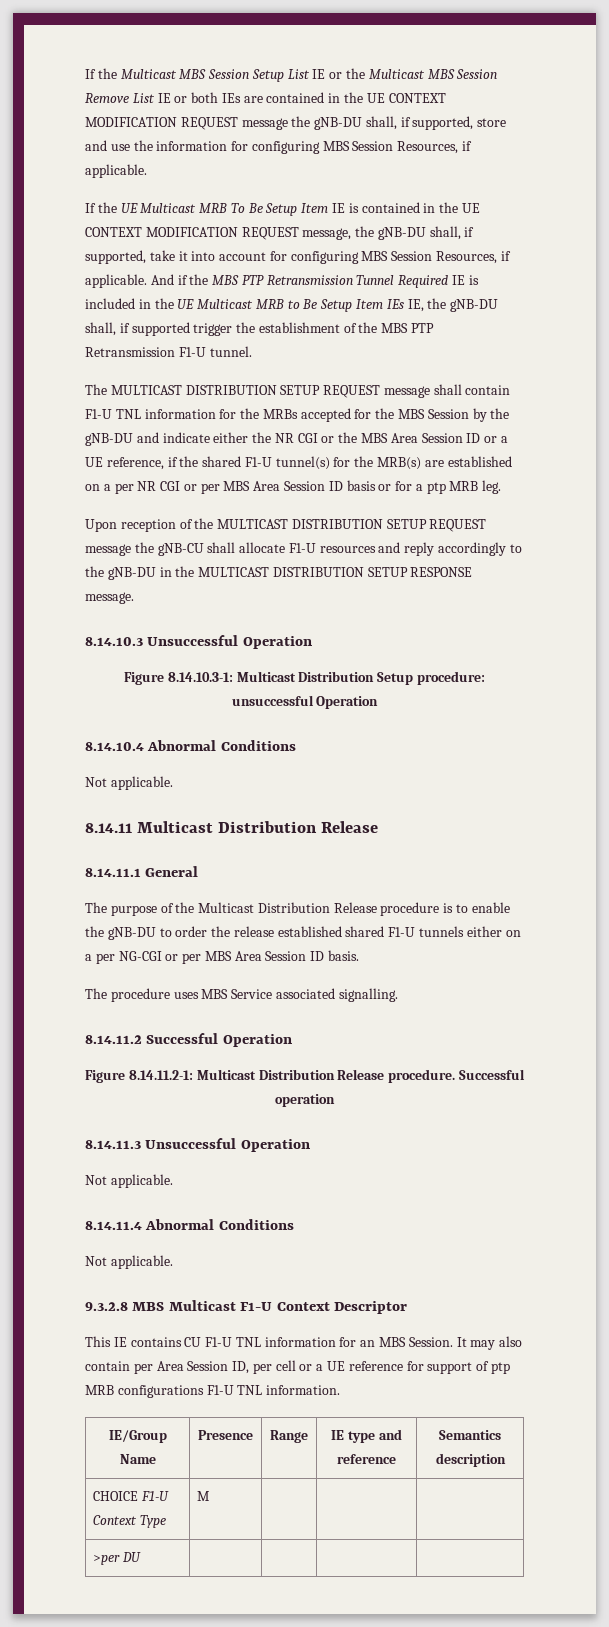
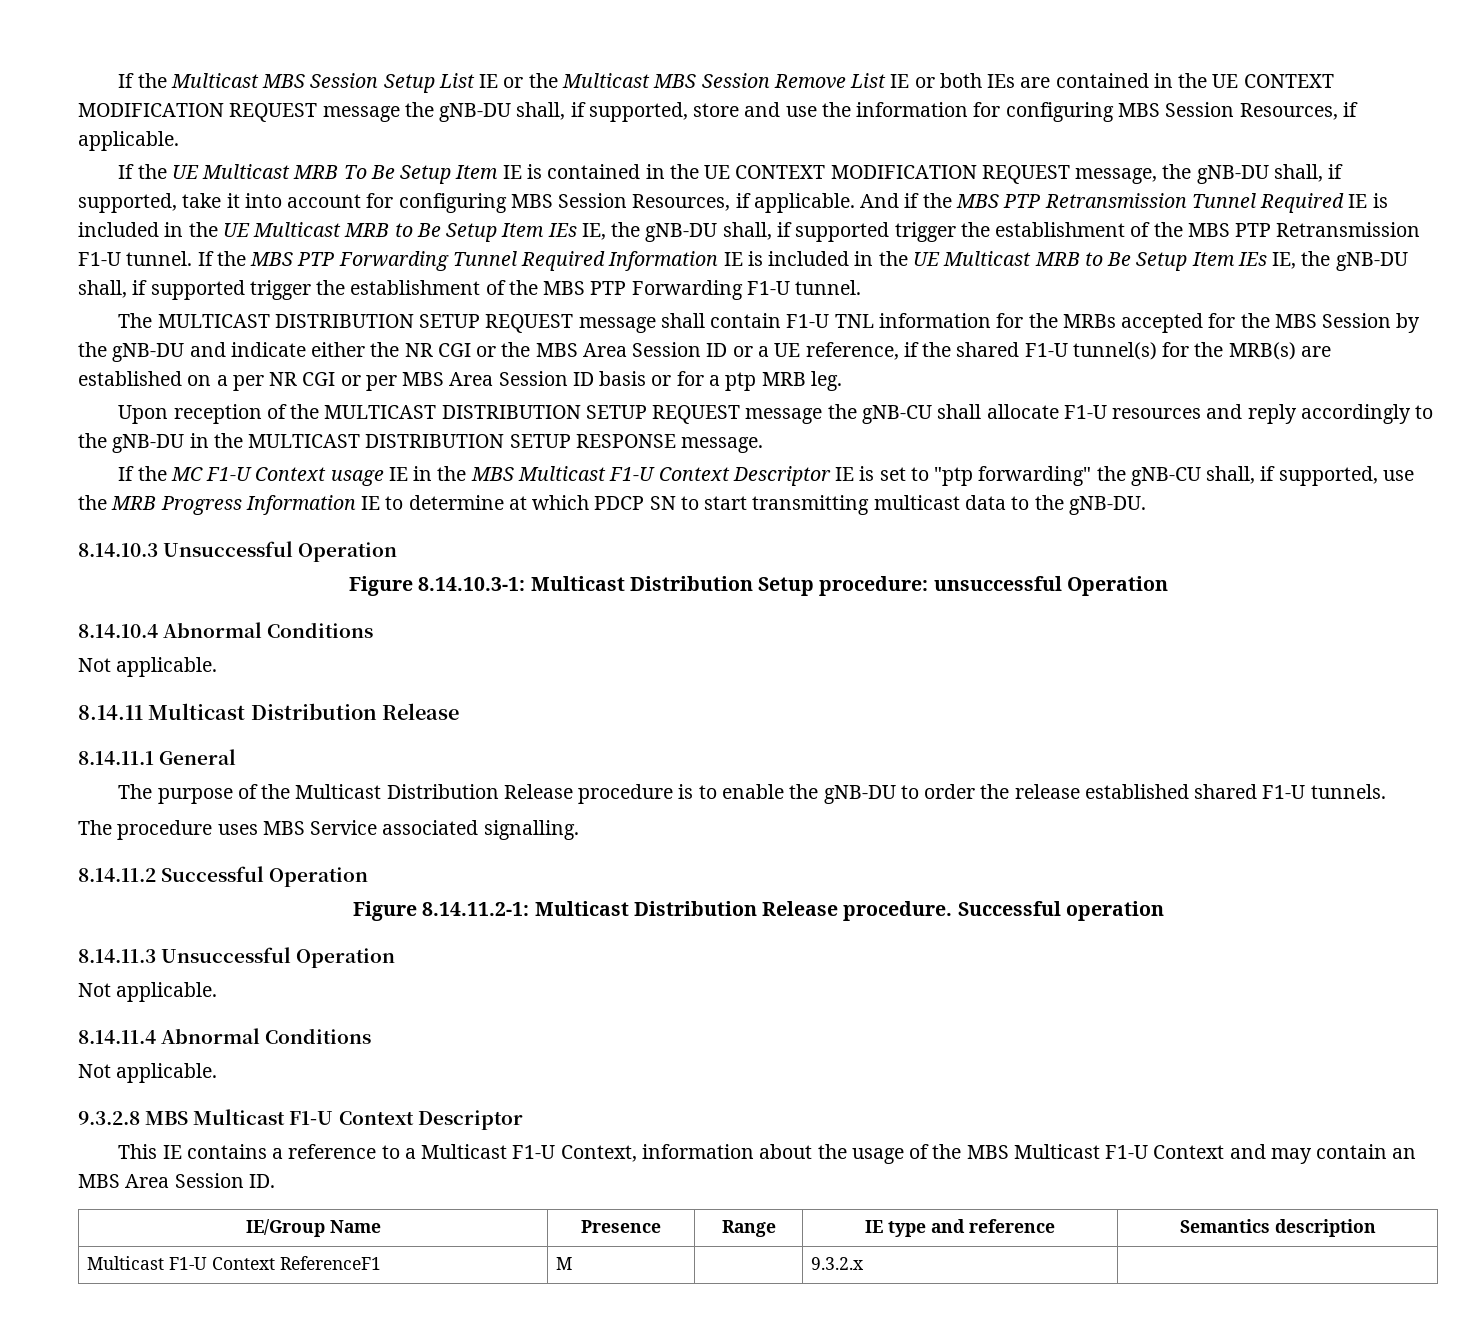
+ If the MBS PTP Forwarding Tunnel Required Information IE is included in the UE Multicast MRB to Be Setup Item IEs IE, the gNB-DU shall, if supported trigger the establishment of the MBS PTP Forwarding F1-U tunnel.
+ If the MC F1-U Context usage IE in the MBS Multicast F1-U Context Descriptor IE is set to "ptp forwarding" the gNB-CU shall, if supported, use the MRB Progress Information IE to determine at which PDCP SN to start transmitting multicast data to the gNB-DU.
- The purpose of the Multicast Distribution Release procedure is to enable the gNB-DU to order the release established shared F1-U tunnels either on a per NG-CGI or per MBS Area Session ID basis.
+ The purpose of the Multicast Distribution Release procedure is to enable the gNB-DU to order the release established shared F1-U tunnels.
- This IE contains CU F1-U TNL information for an MBS Session. It may also contain per Area Session ID, per cell or a UE reference for support of ptp MRB configurations F1-U TNL information.
+ This IE contains a reference to a Multicast F1-U Context, information about the usage of the MBS Multicast F1-U Context and may contain an MBS Area Session ID.
- CHOICE F1-U Context Type | M | | |
- >per DU | | | |
+ Multicast F1-U Context ReferenceF1 | M | | 9.3.2.x |

